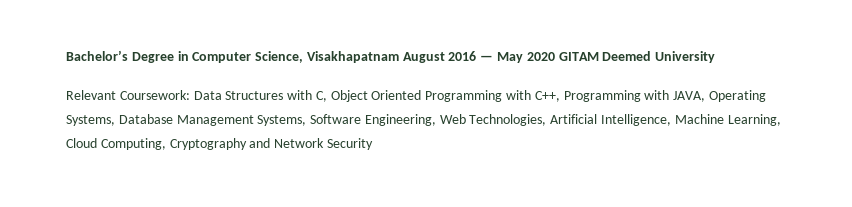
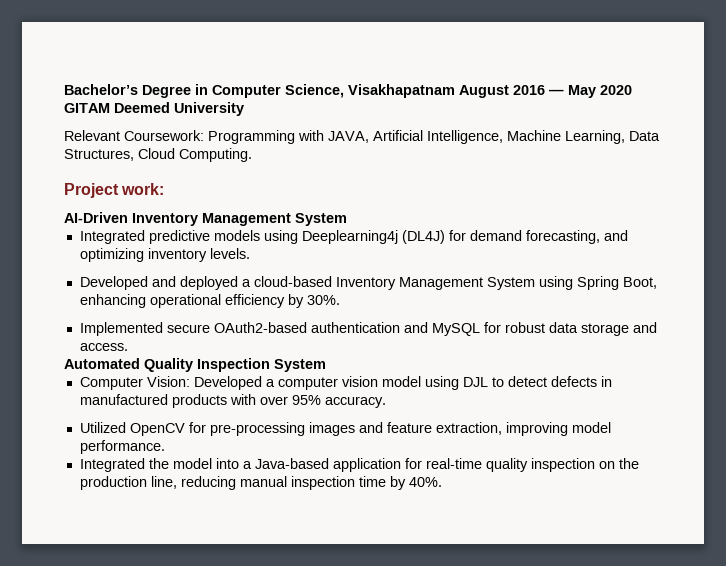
- Relevant Coursework: Data Structures with C, Object Oriented Programming with C++, Programming with JAVA, Operating Systems, Database Management Systems, Software Engineering, Web Technologies, Artificial Intelligence, Machine Learning, Cloud Computing, Cryptography and Network Security
+ Relevant Coursework: Programming with JAVA, Artificial Intelligence, Machine Learning, Data Structures, Cloud Computing.
+ Project work:
+ AI-Driven Inventory Management System
+ Integrated predictive models using Deeplearning4j (DL4J) for demand forecasting, and optimizing inventory levels.
+ Developed and deployed a cloud-based Inventory Management System using Spring Boot, enhancing operational efficiency by 30%.
+ Implemented secure OAuth2-based authentication and MySQL for robust data storage and access.
+ Automated Quality Inspection System
+ Computer Vision: Developed a computer vision model using DJL to detect defects in manufactured products with over 95% accuracy.
+ Utilized OpenCV for pre-processing images and feature extraction, improving model performance.
+ Integrated the model into a Java-based application for real-time quality inspection on the production line, reducing manual inspection time by 40%.

